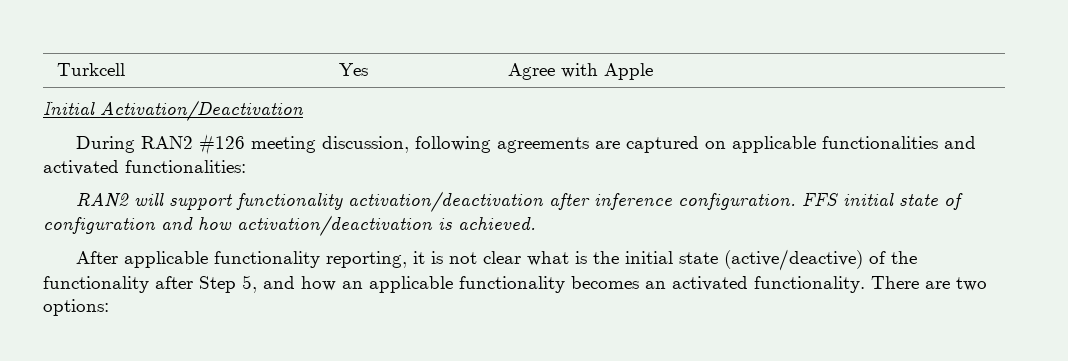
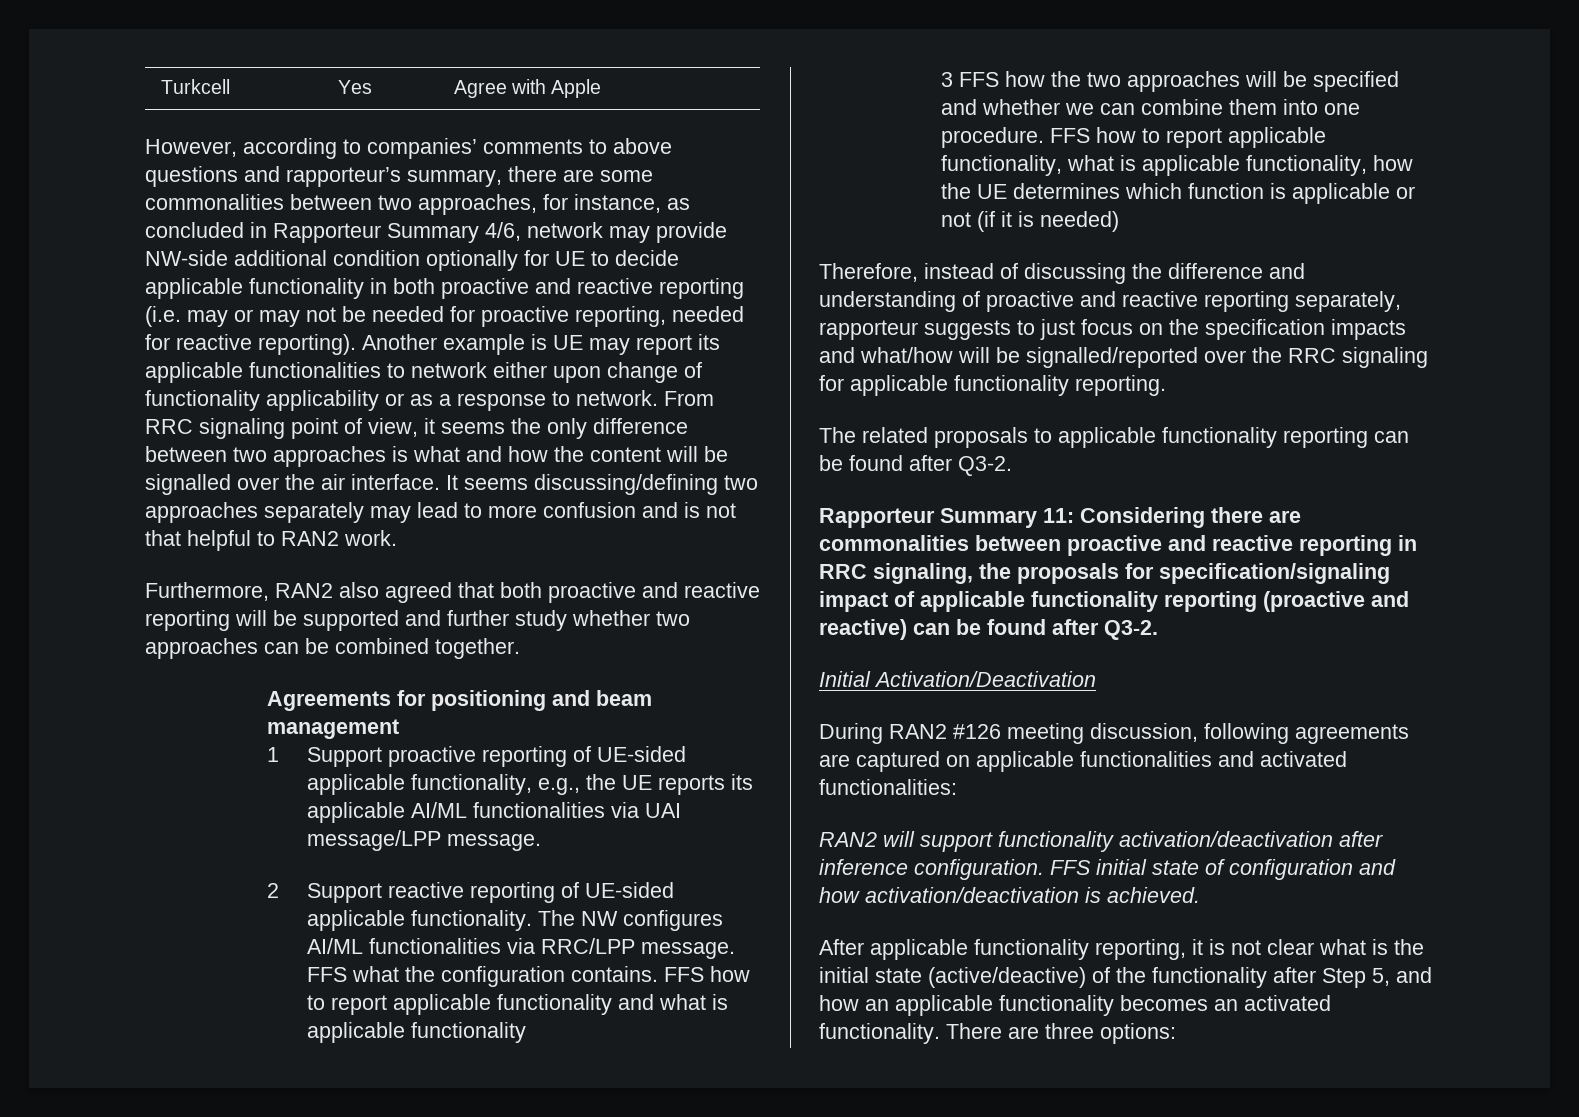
+ However, according to companies’ comments to above questions and rapporteur’s summary, there are some commonalities between two approaches, for instance, as concluded in Rapporteur Summary 4/6, network may provide NW-side additional condition optionally for UE to decide applicable functionality in both proactive and reactive reporting (i.e. may or may not be needed for proactive reporting, needed for reactive reporting). Another example is UE may report its applicable functionalities to network either upon change of functionality applicability or as a response to network. From RRC signaling point of view, it seems the only difference between two approaches is what and how the content will be signalled over the air interface. It seems discussing/defining two approaches separately may lead to more confusion and is not that helpful to RAN2 work.
+ Furthermore, RAN2 also agreed that both proactive and reactive reporting will be supported and further study whether two approaches can be combined together.
+ Agreements for positioning and beam management
+ 1 Support proactive reporting of UE-sided applicable functionality, e.g., the UE reports its applicable AI/ML functionalities via UAI message/LPP message.
+ 2 Support reactive reporting of UE-sided applicable functionality. The NW configures AI/ML functionalities via RRC/LPP message. FFS what the configuration contains. FFS how to report applicable functionality and what is applicable functionality
+ 3 FFS how the two approaches will be specified and whether we can combine them into one procedure. FFS how to report applicable functionality, what is applicable functionality, how the UE determines which function is applicable or not (if it is needed)
+ Therefore, instead of discussing the difference and understanding of proactive and reactive reporting separately, rapporteur suggests to just focus on the specification impacts and what/how will be signalled/reported over the RRC signaling for applicable functionality reporting.
+ The related proposals to applicable functionality reporting can be found after Q3-2.
+ Rapporteur Summary 11: Considering there are commonalities between proactive and reactive reporting in RRC signaling, the proposals for specification/signaling impact of applicable functionality reporting (proactive and reactive) can be found after Q3-2.
- There are two options:
+ There are three options:

